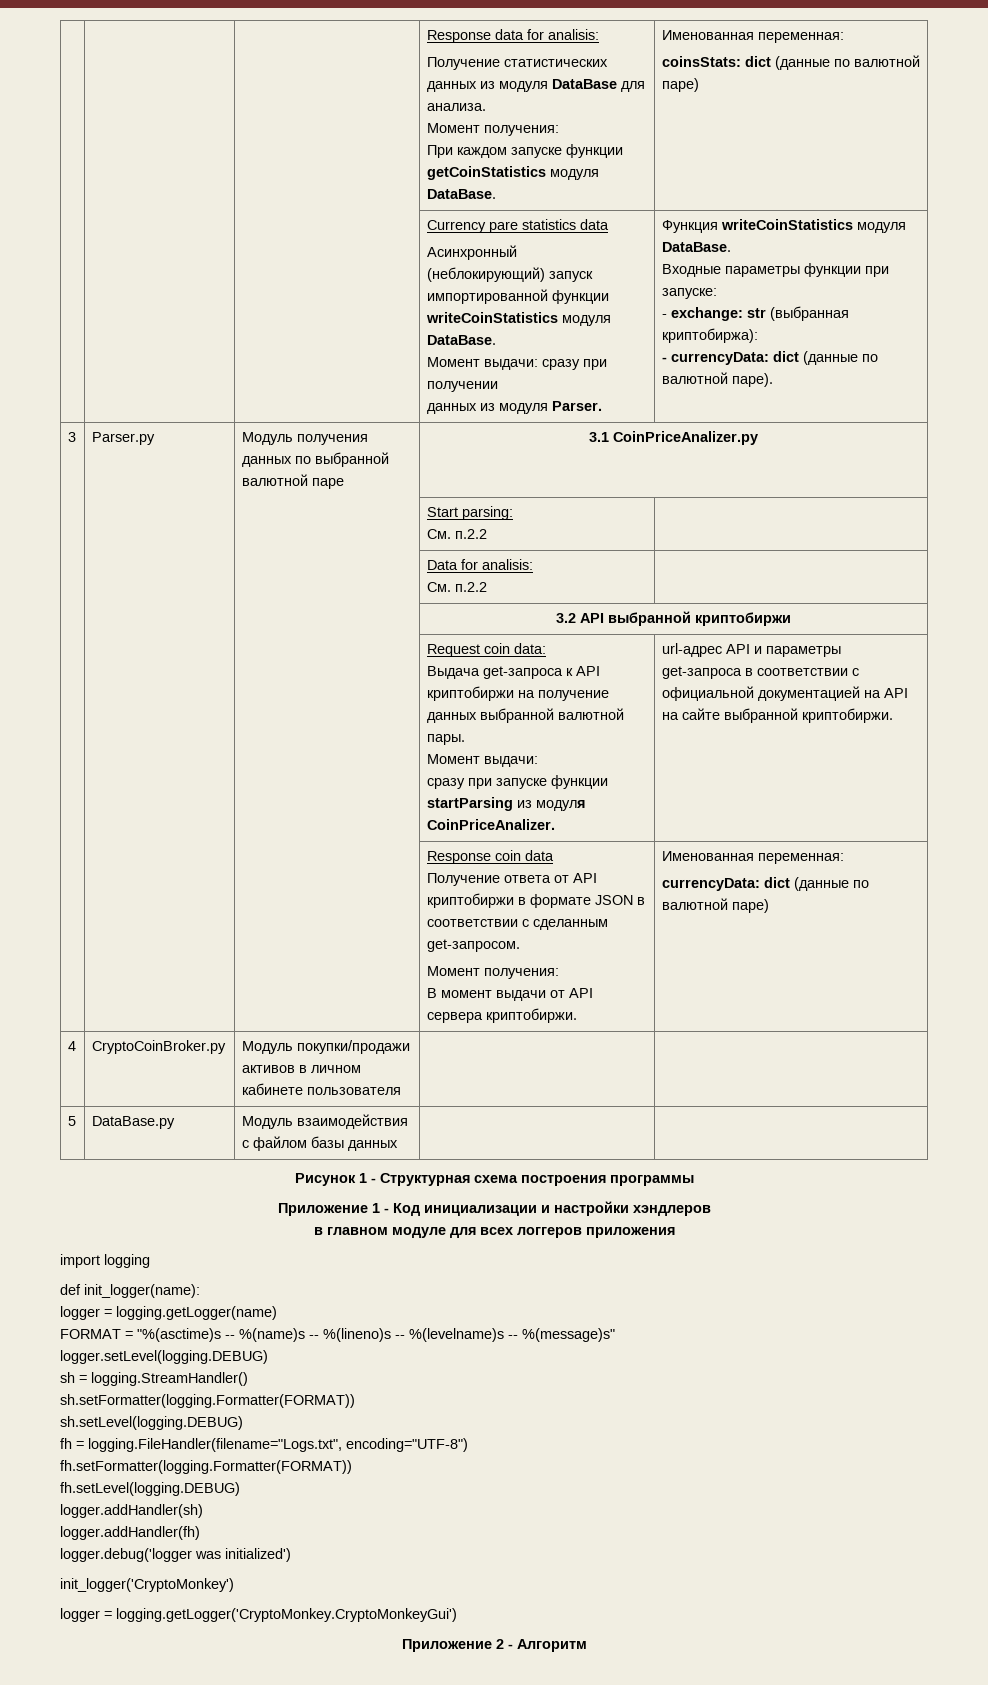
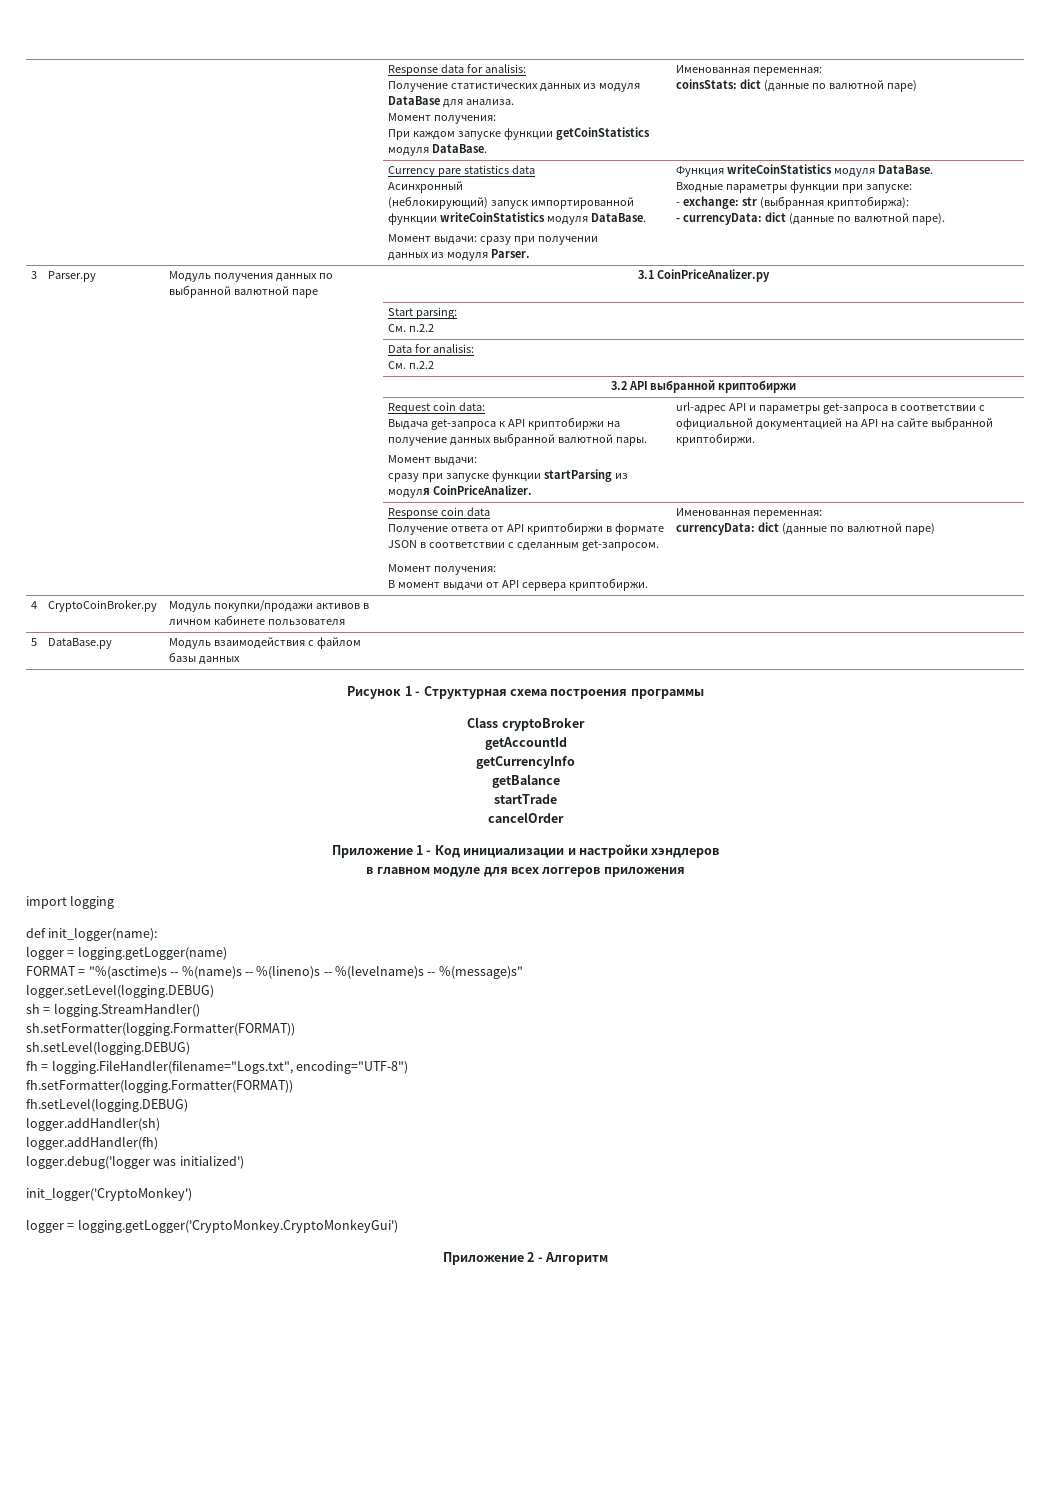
+ Class cryptoBroker
+ getAccountId
+ getCurrencyInfo
+ getBalance
+ startTrade
+ cancelOrder

